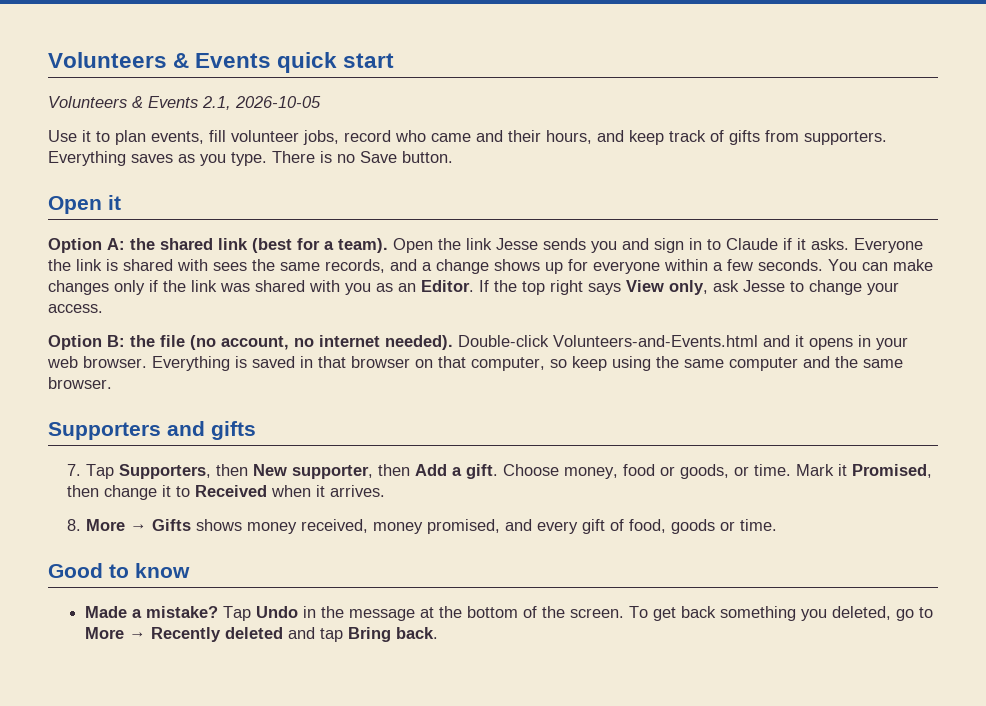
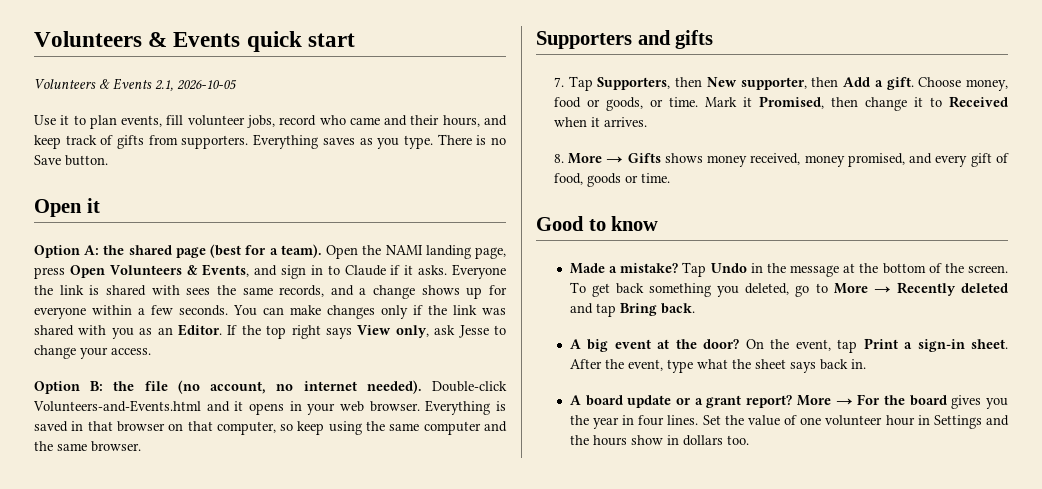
- Option A: the shared link (best for a team).
+ Option A: the shared page (best for a team).
- Open the link Jesse sends you and sign in to Claude if it asks.
+ Open the NAMI landing page, press Open Volunteers & Events, and sign in to Claude if it asks.
+ A big event at the door? On the event, tap Print a sign-in sheet. After the event, type what the sheet says back in.
+ A board update or a grant report? More → For the board gives you the year in four lines. Set the value of one volunteer hour in Settings and the hours show in dollars too.

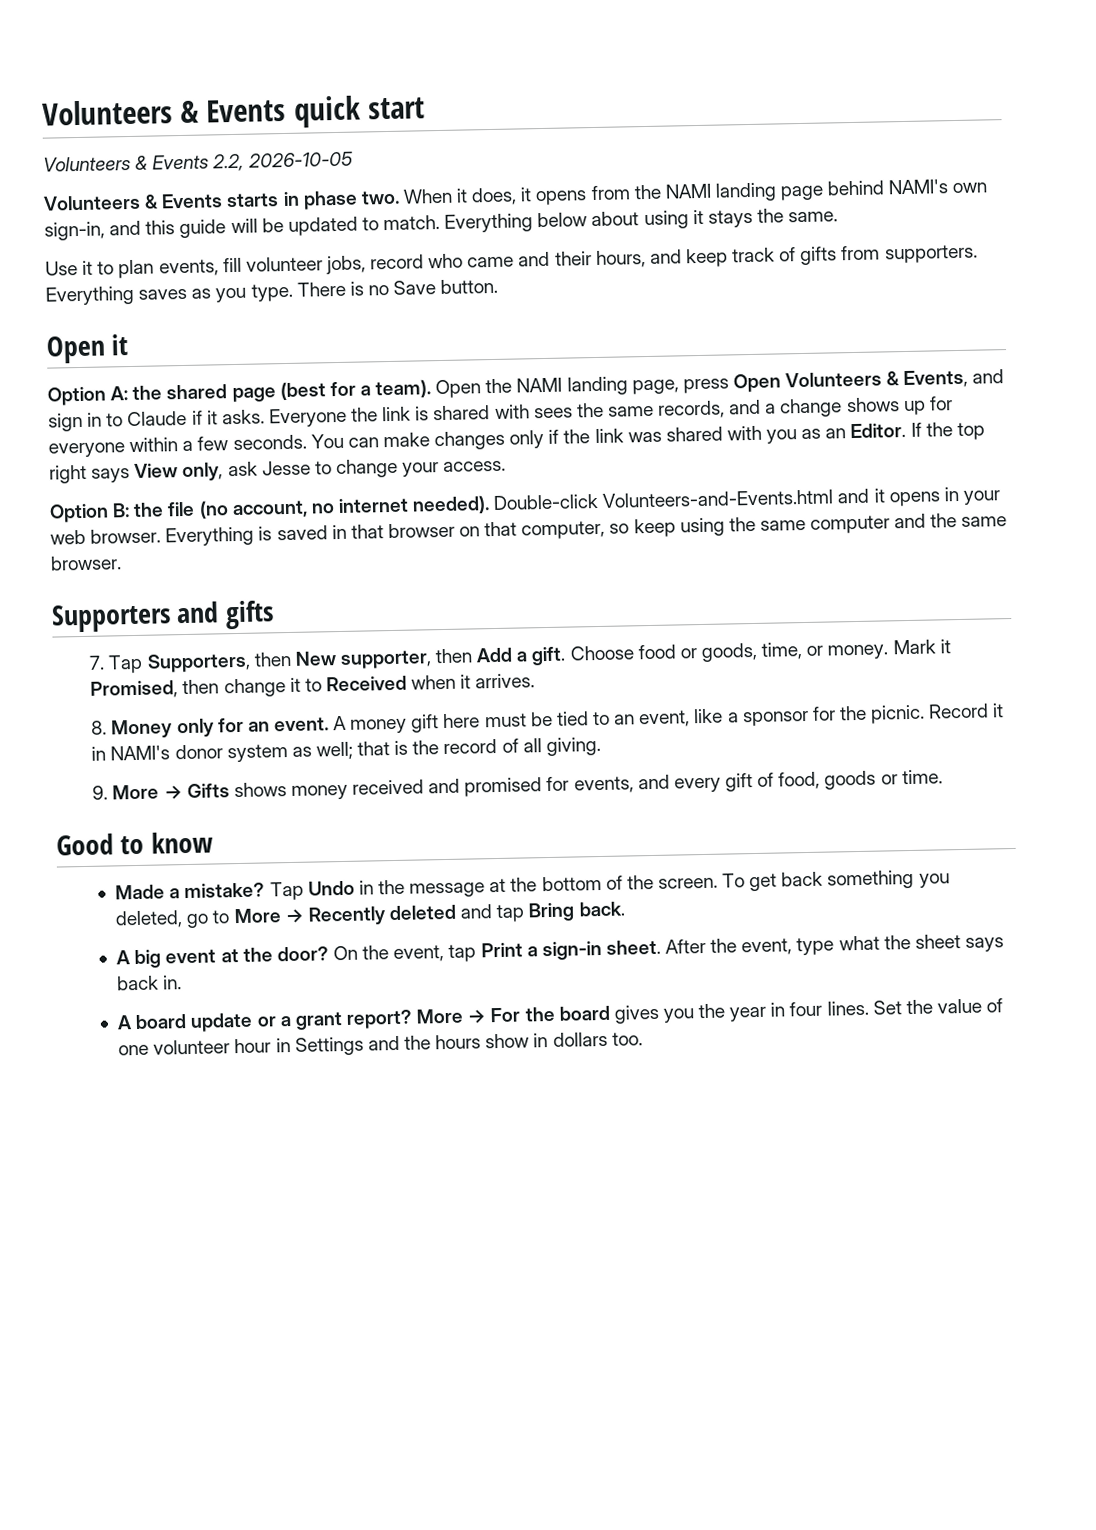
- Volunteers & Events 2.1, 2026-10-05
+ Volunteers & Events 2.2, 2026-10-05
+ Volunteers & Events starts in phase two. When it does, it opens from the NAMI landing page behind NAMI's own sign-in, and this guide will be updated to match. Everything below about using it stays the same.
- Choose money, food or goods, or time.
+ Choose food or goods, time, or money.
- 8. More → Gifts shows money received, money promised, and every gift of food, goods or time.
+ 8. Money only for an event. A money gift here must be tied to an event, like a sponsor for the picnic. Record it in NAMI's donor system as well; that is the record of all giving.
+ 9. More → Gifts shows money received and promised for events, and every gift of food, goods or time.

